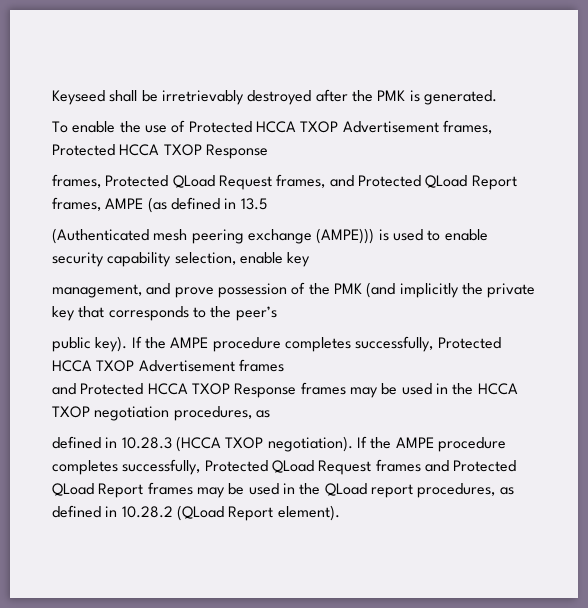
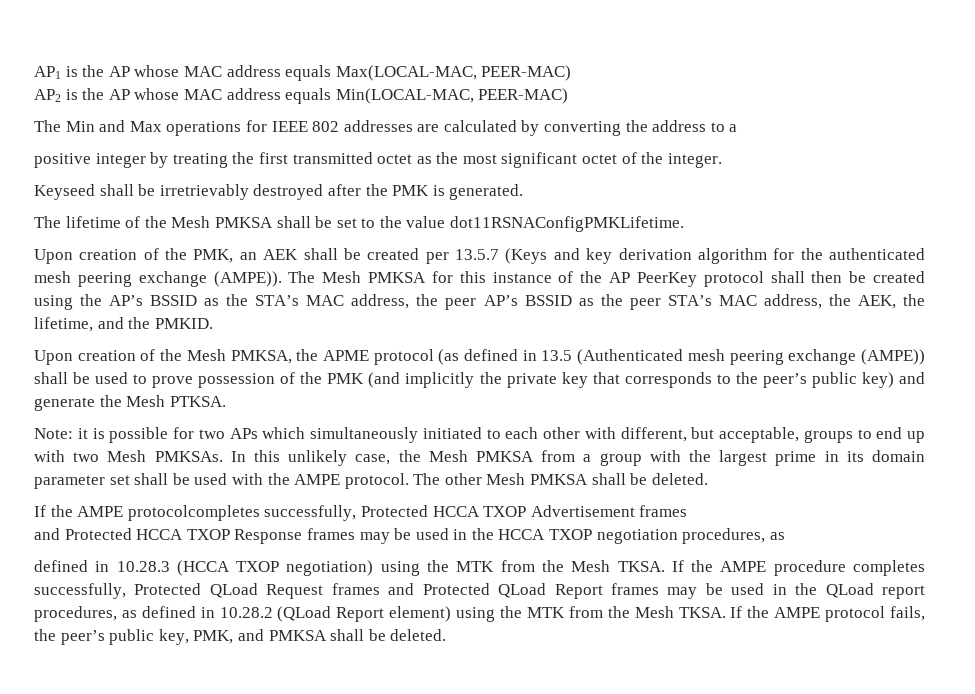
+ AP1 is the AP whose MAC address equals Max(LOCAL-MAC, PEER-MAC)
+ AP2 is the AP whose MAC address equals Min(LOCAL-MAC, PEER-MAC)
+ The Min and Max operations for IEEE 802 addresses are calculated by converting the address to a
+ positive integer by treating the first transmitted octet as the most significant octet of the integer.
- To enable the use of Protected HCCA TXOP Advertisement frames, Protected HCCA TXOP Response
- frames, Protected QLoad Request frames, and Protected QLoad Report frames, AMPE (as defined in 13.5
- (Authenticated mesh peering exchange (AMPE))) is used to enable security capability selection, enable key
- management, and prove possession of the PMK (and implicitly the private key that corresponds to the peer’s
- public key). If the AMPE procedure completes successfully, Protected HCCA TXOP Advertisement frames
+ The lifetime of the Mesh PMKSA shall be set to the value dot11RSNAConfigPMKLifetime.
+ Upon creation of the PMK, an AEK shall be created per 13.5.7 (Keys and key derivation algorithm for the authenticated mesh peering exchange (AMPE)). The Mesh PMKSA for this instance of the AP PeerKey protocol shall then be created using the AP’s BSSID as the STA’s MAC address, the peer AP’s BSSID as the peer STA’s MAC address, the AEK, the lifetime, and the PMKID.
+ Upon creation of the Mesh PMKSA, the APME protocol (as defined in 13.5 (Authenticated mesh peering exchange (AMPE)) shall be used to prove possession of the PMK (and implicitly the private key that corresponds to the peer’s public key) and generate the Mesh PTKSA.
+ Note: it is possible for two APs which simultaneously initiated to each other with different, but acceptable, groups to end up with two Mesh PMKSAs. In this unlikely case, the Mesh PMKSA from a group with the largest prime in its domain parameter set shall be used with the AMPE protocol. The other Mesh PMKSA shall be deleted.
+ If the AMPE protocolcompletes successfully, Protected HCCA TXOP Advertisement frames
- defined in 10.28.3 (HCCA TXOP negotiation).
+ defined in 10.28.3 (HCCA TXOP negotiation) using the MTK from the Mesh TKSA.
- If the AMPE procedure completes successfully, Protected QLoad Request frames and Protected QLoad Report frames may be used in the QLoad report procedures, as defined in 10.28.2 (QLoad Report element).
+ If the AMPE procedure completes successfully, Protected QLoad Request frames and Protected QLoad Report frames may be used in the QLoad report procedures, as defined in 10.28.2 (QLoad Report element) using the MTK from the Mesh TKSA. If the AMPE protocol fails, the peer’s public key, PMK, and PMKSA shall be deleted.

